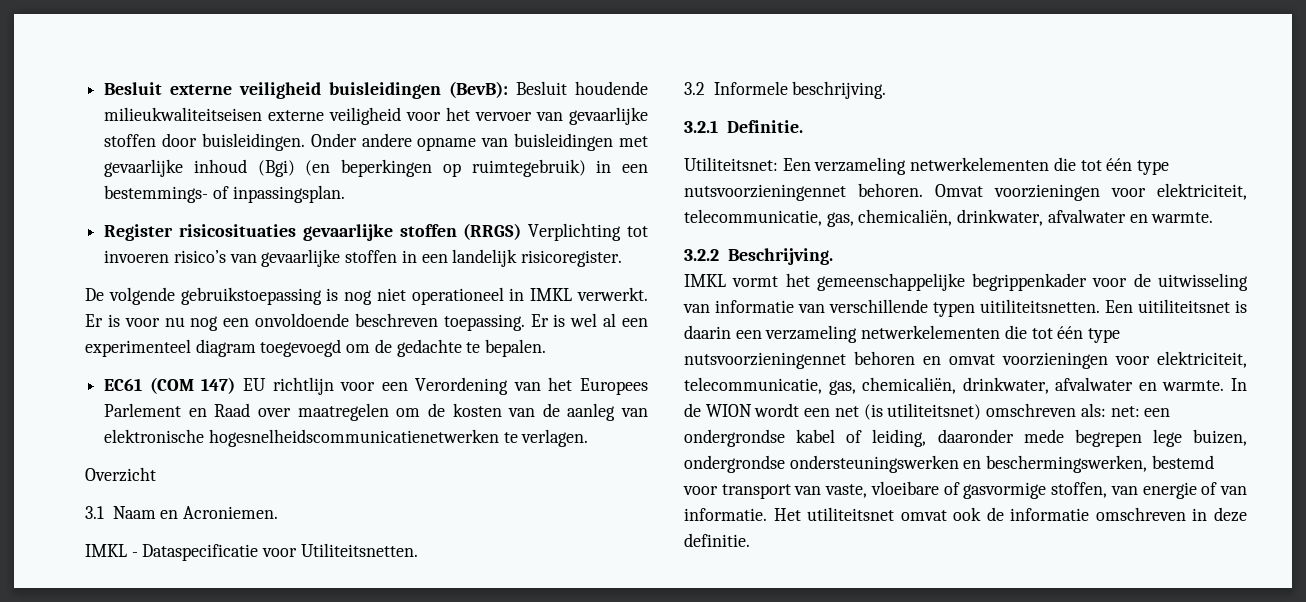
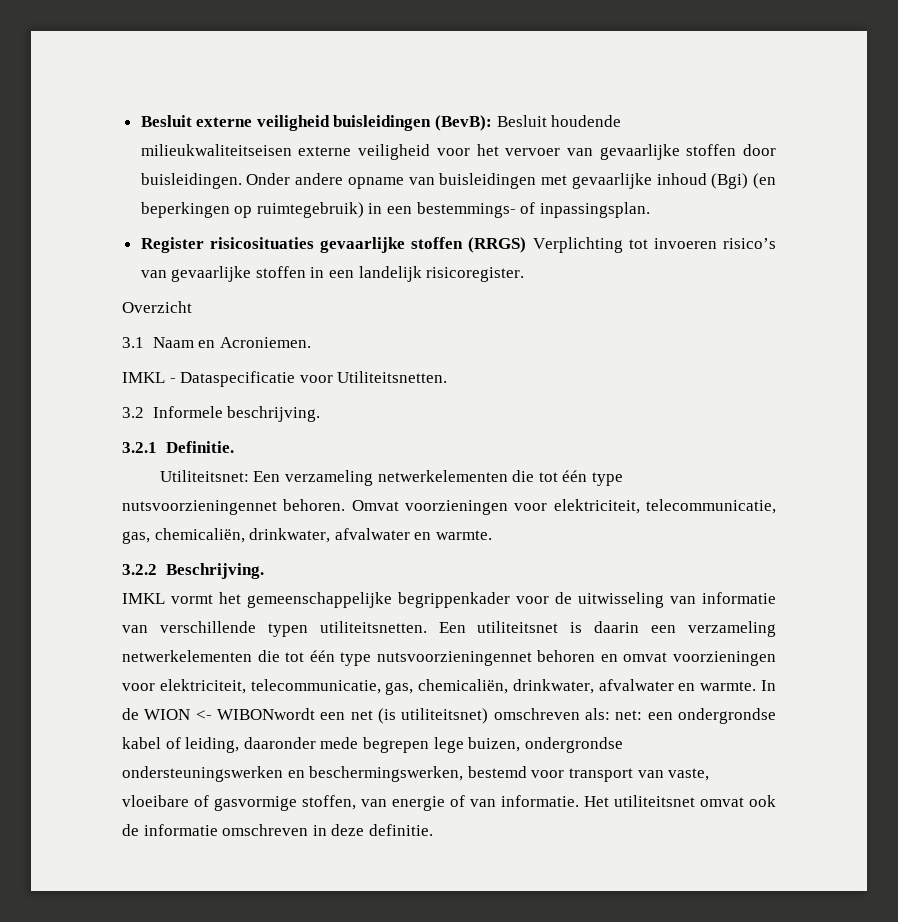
- De volgende gebruikstoepassing is nog niet operationeel in IMKL verwerkt. Er is voor nu nog een onvoldoende beschreven toepassing. Er is wel al een experimenteel diagram toegevoegd om de gedachte te bepalen.
- EC61 (COM 147) EU richtlijn voor een Verordening van het Europees Parlement en Raad over maatregelen om de kosten van de aanleg van elektronische hogesnelheidscommunicatienetwerken te verlagen.
- IMKL vormt het gemeenschappelijke begrippenkader voor de uitwisseling van informatie van verschillende typen uitiliteitsnetten. Een uitiliteitsnet is daarin een verzameling netwerkelementen die tot één type nutsvoorzieningennet behoren en omvat voorzieningen voor elektriciteit, telecommunicatie, gas, chemicaliën, drinkwater, afvalwater en warmte.
+ IMKL vormt het gemeenschappelijke begrippenkader voor de uitwisseling van informatie van verschillende typen utiliteitsnetten. Een utiliteitsnet is daarin een verzameling netwerkelementen die tot één type nutsvoorzieningennet behoren en omvat voorzieningen voor elektriciteit, telecommunicatie, gas, chemicaliën, drinkwater, afvalwater en warmte.
- In de WION wordt een net (is utiliteitsnet) omschreven als: net: een ondergrondse kabel of leiding, daaronder mede begrepen lege buizen, ondergrondse ondersteuningswerken en beschermingswerken, bestemd voor transport van vaste, vloeibare of gasvormige stoffen, van energie of van informatie.
+ In de WION <- WIBONwordt een net (is utiliteitsnet) omschreven als: net: een ondergrondse kabel of leiding, daaronder mede begrepen lege buizen, ondergrondse ondersteuningswerken en beschermingswerken, bestemd voor transport van vaste, vloeibare of gasvormige stoffen, van energie of van informatie.

